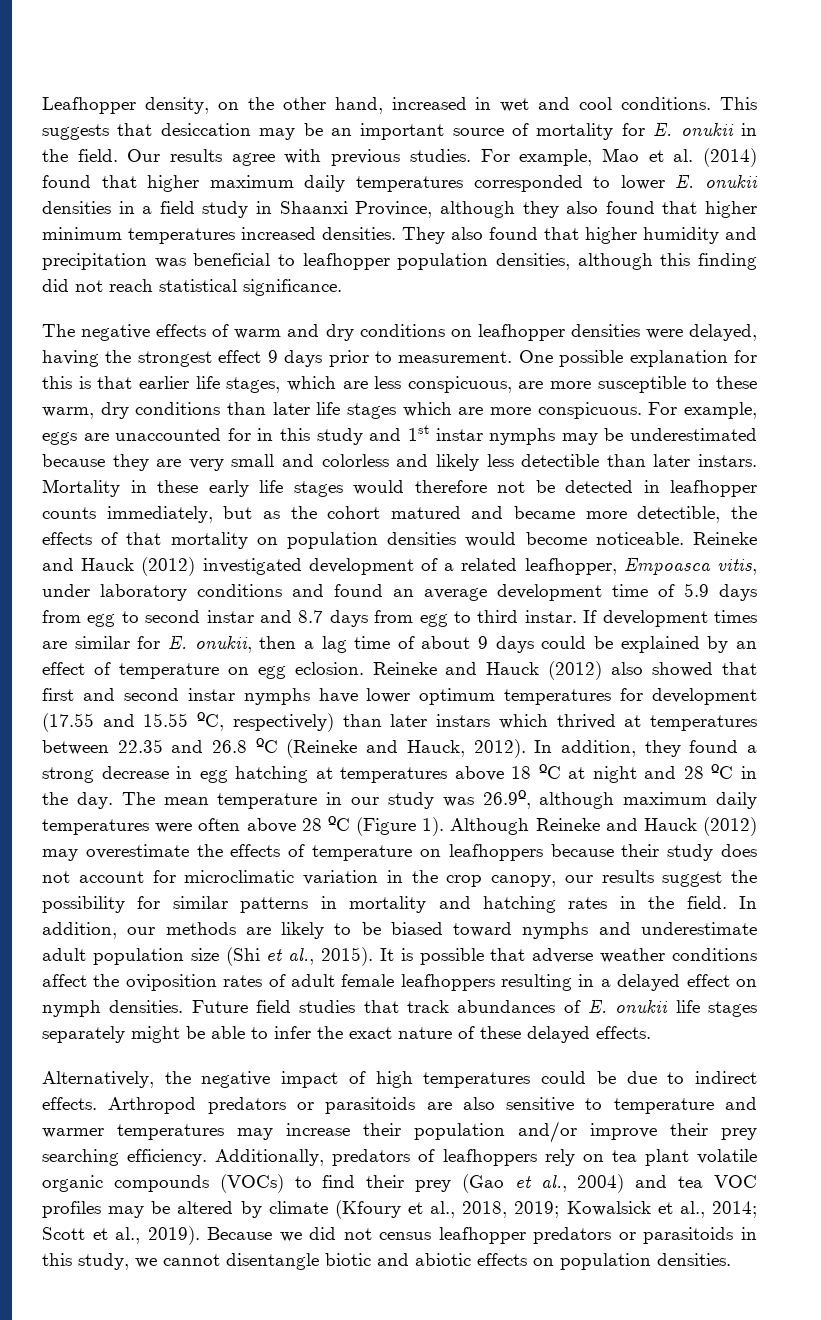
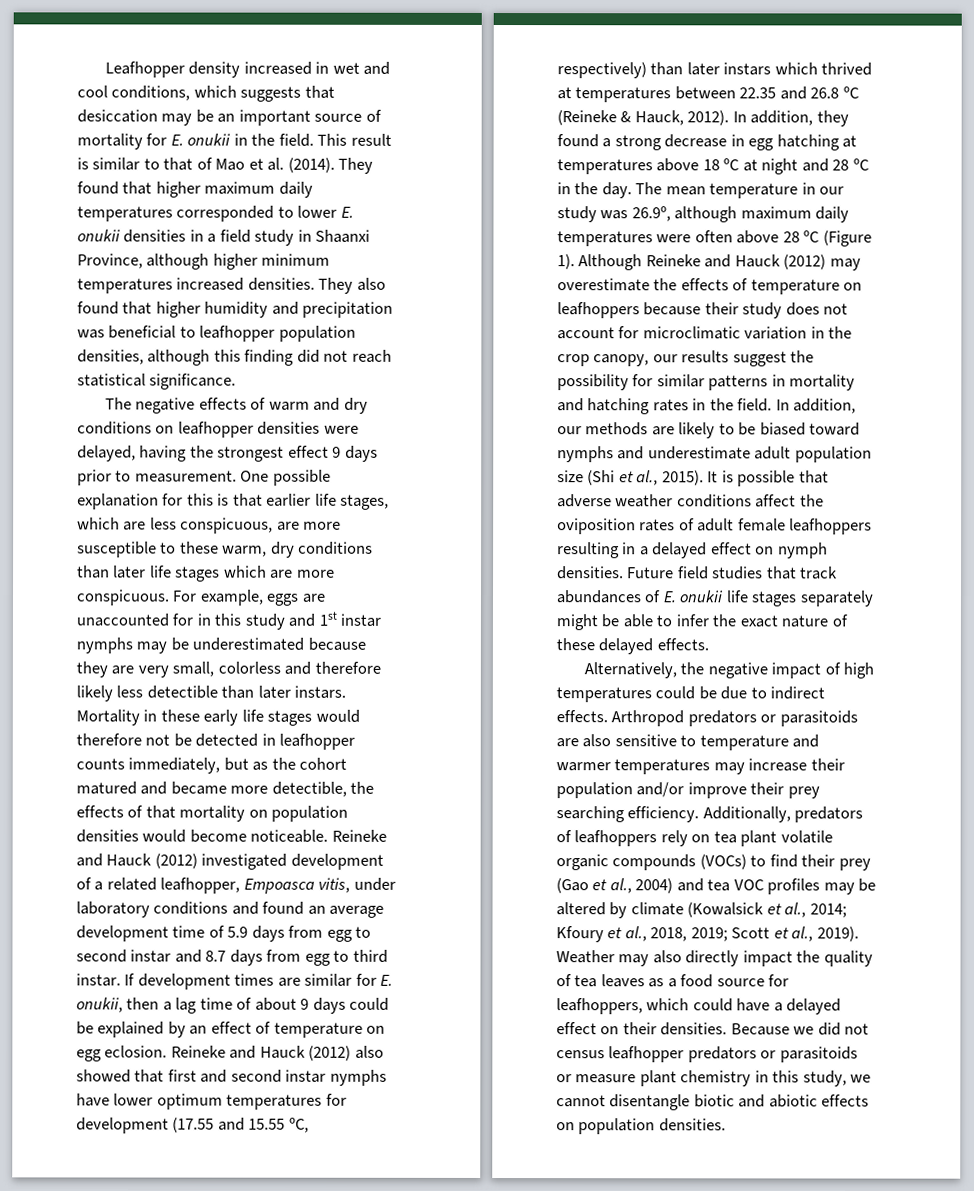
- Leafhopper density, on the other hand, increased in wet and cool conditions. This suggests that desiccation may be an important source of mortality for E. onukii in the field.
+ Leafhopper density increased in wet and cool conditions, which suggests that desiccation may be an important source of mortality for E. onukii in the field.
- Our results agree with previous studies. For example, Mao et al. (2014) found that higher maximum daily temperatures corresponded to lower E. onukii densities in a field study in Shaanxi Province, although they also found that higher minimum temperatures increased densities.
+ This result is similar to that of Mao et al. (2014). They found that higher maximum daily temperatures corresponded to lower E. onukii densities in a field study in Shaanxi Province, although higher minimum temperatures increased densities.
- For example, eggs are unaccounted for in this study and 1st instar nymphs may be underestimated because they are very small and colorless and likely less detectible than later instars.
+ For example, eggs are unaccounted for in this study and 1st instar nymphs may be underestimated because they are very small, colorless and therefore likely less detectible than later instars.
- Reineke and Hauck (2012) also showed that first and second instar nymphs have lower optimum temperatures for development (17.55 and 15.55 ºC, respectively) than later instars which thrived at temperatures between 22.35 and 26.8 ºC (Reineke and Hauck, 2012).
+ Reineke and Hauck (2012) also showed that first and second instar nymphs have lower optimum temperatures for development (17.55 and 15.55 ºC, respectively) than later instars which thrived at temperatures between 22.35 and 26.8 ºC (Reineke & Hauck, 2012).
- Additionally, predators of leafhoppers rely on tea plant volatile organic compounds (VOCs) to find their prey (Gao et al., 2004) and tea VOC profiles may be altered by climate (Kfoury et al., 2018, 2019; Kowalsick et al., 2014; Scott et al., 2019).
+ Additionally, predators of leafhoppers rely on tea plant volatile organic compounds (VOCs) to find their prey (Gao et al., 2004) and tea VOC profiles may be altered by climate (Kowalsick et al., 2014; Kfoury et al., 2018, 2019; Scott et al., 2019). Weather may also directly impact the quality of tea leaves as a food source for leafhoppers, which could have a delayed effect on their densities.
- Because we did not census leafhopper predators or parasitoids in this study, we cannot disentangle biotic and abiotic effects on population densities.
+ Because we did not census leafhopper predators or parasitoids or measure plant chemistry in this study, we cannot disentangle biotic and abiotic effects on population densities.

